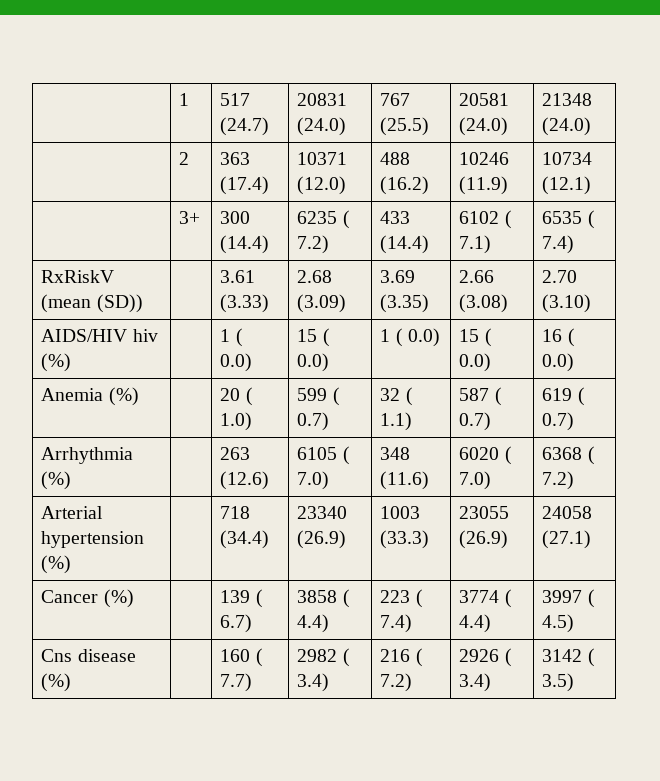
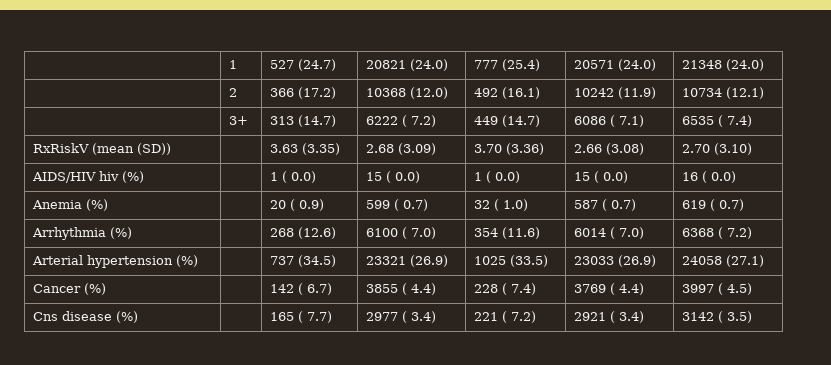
- | 1 | 517 (24.7) | 20831 (24.0) | 767 (25.5) | 20581 (24.0) | 21348 (24.0)
+ | 1 | 527 (24.7) | 20821 (24.0) | 777 (25.4) | 20571 (24.0) | 21348 (24.0)
- | 2 | 363 (17.4) | 10371 (12.0) | 488 (16.2) | 10246 (11.9) | 10734 (12.1)
+ | 2 | 366 (17.2) | 10368 (12.0) | 492 (16.1) | 10242 (11.9) | 10734 (12.1)
- | 3+ | 300 (14.4) | 6235 ( 7.2) | 433 (14.4) | 6102 ( 7.1) | 6535 ( 7.4)
+ | 3+ | 313 (14.7) | 6222 ( 7.2) | 449 (14.7) | 6086 ( 7.1) | 6535 ( 7.4)
- RxRiskV (mean (SD)) | | 3.61 (3.33) | 2.68 (3.09) | 3.69 (3.35) | 2.66 (3.08) | 2.70 (3.10)
+ RxRiskV (mean (SD)) | | 3.63 (3.35) | 2.68 (3.09) | 3.70 (3.36) | 2.66 (3.08) | 2.70 (3.10)
- Anemia (%) | | 20 ( 1.0) | 599 ( 0.7) | 32 ( 1.1) | 587 ( 0.7) | 619 ( 0.7)
+ Anemia (%) | | 20 ( 0.9) | 599 ( 0.7) | 32 ( 1.0) | 587 ( 0.7) | 619 ( 0.7)
- Arrhythmia (%) | | 263 (12.6) | 6105 ( 7.0) | 348 (11.6) | 6020 ( 7.0) | 6368 ( 7.2)
+ Arrhythmia (%) | | 268 (12.6) | 6100 ( 7.0) | 354 (11.6) | 6014 ( 7.0) | 6368 ( 7.2)
- Arterial hypertension (%) | | 718 (34.4) | 23340 (26.9) | 1003 (33.3) | 23055 (26.9) | 24058 (27.1)
+ Arterial hypertension (%) | | 737 (34.5) | 23321 (26.9) | 1025 (33.5) | 23033 (26.9) | 24058 (27.1)
- Cancer (%) | | 139 ( 6.7) | 3858 ( 4.4) | 223 ( 7.4) | 3774 ( 4.4) | 3997 ( 4.5)
+ Cancer (%) | | 142 ( 6.7) | 3855 ( 4.4) | 228 ( 7.4) | 3769 ( 4.4) | 3997 ( 4.5)
- Cns disease (%) | | 160 ( 7.7) | 2982 ( 3.4) | 216 ( 7.2) | 2926 ( 3.4) | 3142 ( 3.5)
+ Cns disease (%) | | 165 ( 7.7) | 2977 ( 3.4) | 221 ( 7.2) | 2921 ( 3.4) | 3142 ( 3.5)

